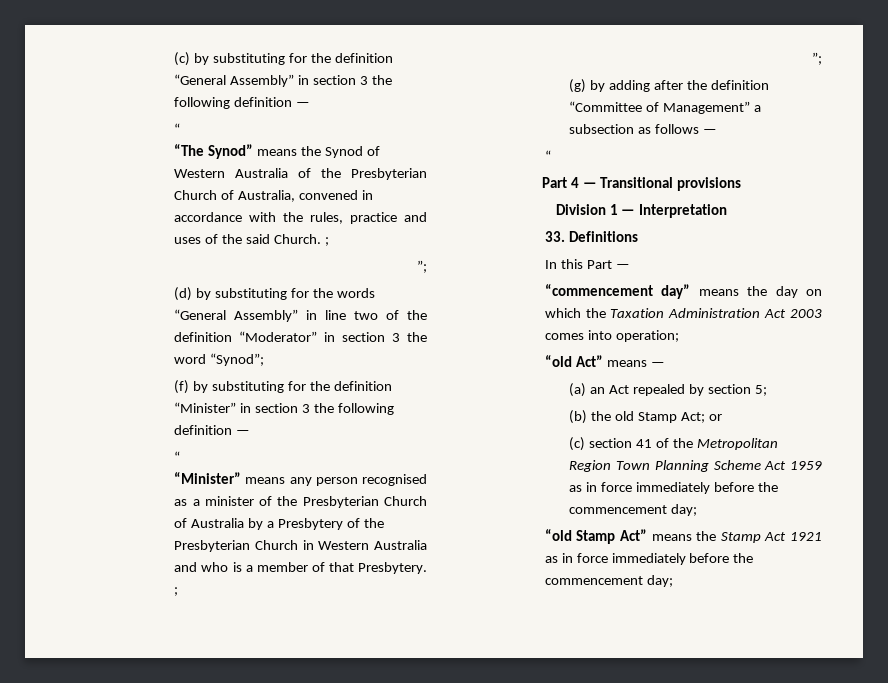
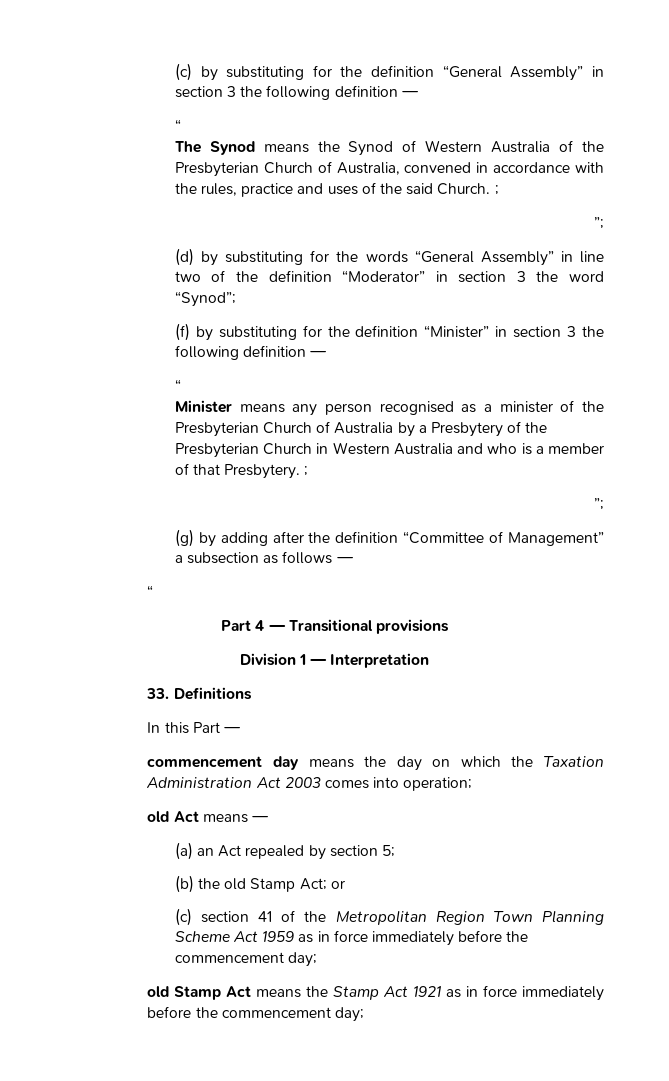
- “The Synod” means the Synod of Western Australia of the Presbyterian Church of Australia, convened in accordance with the rules, practice and uses of the said Church. ;
+ The Synod means the Synod of Western Australia of the Presbyterian Church of Australia, convened in accordance with the rules, practice and uses of the said Church. ;
- “Minister” means any person recognised as a minister of the Presbyterian Church of Australia by a Presbytery of the Presbyterian Church in Western Australia and who is a member of that Presbytery. ;
+ Minister means any person recognised as a minister of the Presbyterian Church of Australia by a Presbytery of the Presbyterian Church in Western Australia and who is a member of that Presbytery. ;
- “commencement day” means the day on which the Taxation Administration Act 2003 comes into operation;
+ commencement day means the day on which the Taxation Administration Act 2003 comes into operation;
- “old Act” means —
+ old Act means —
- “old Stamp Act” means the Stamp Act 1921 as in force immediately before the commencement day;
+ old Stamp Act means the Stamp Act 1921 as in force immediately before the commencement day;

